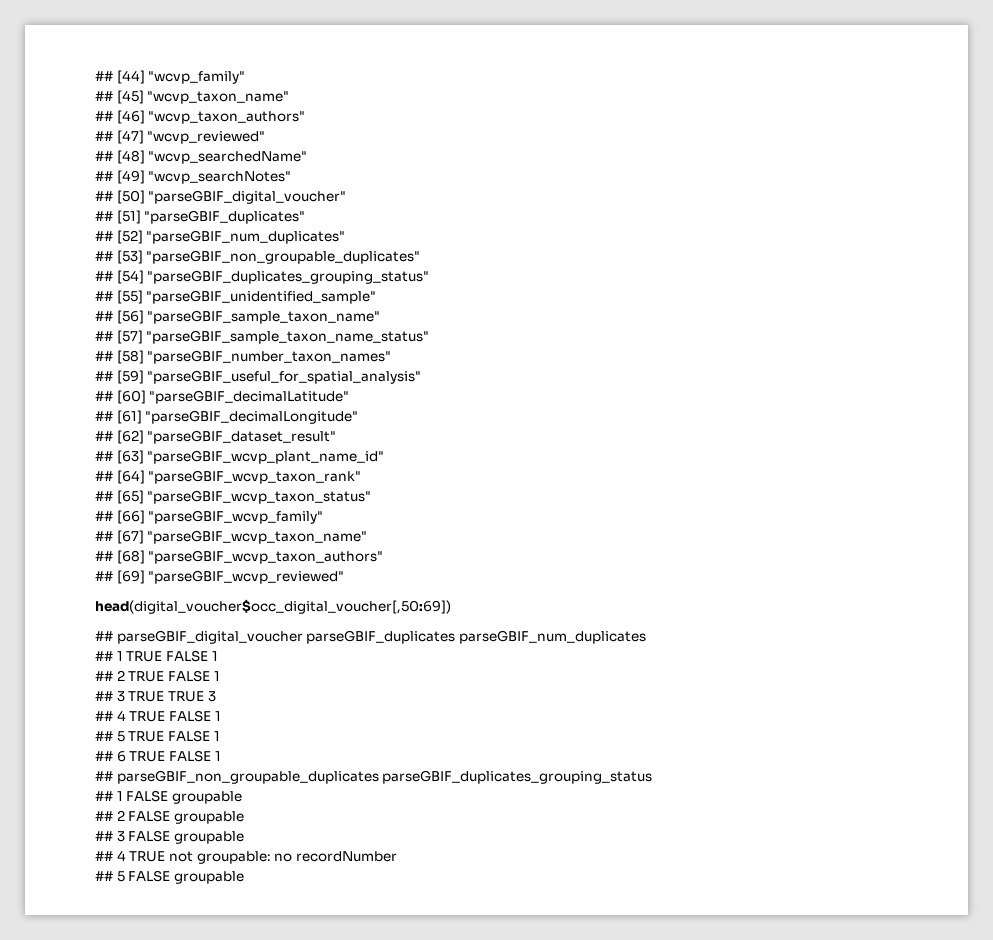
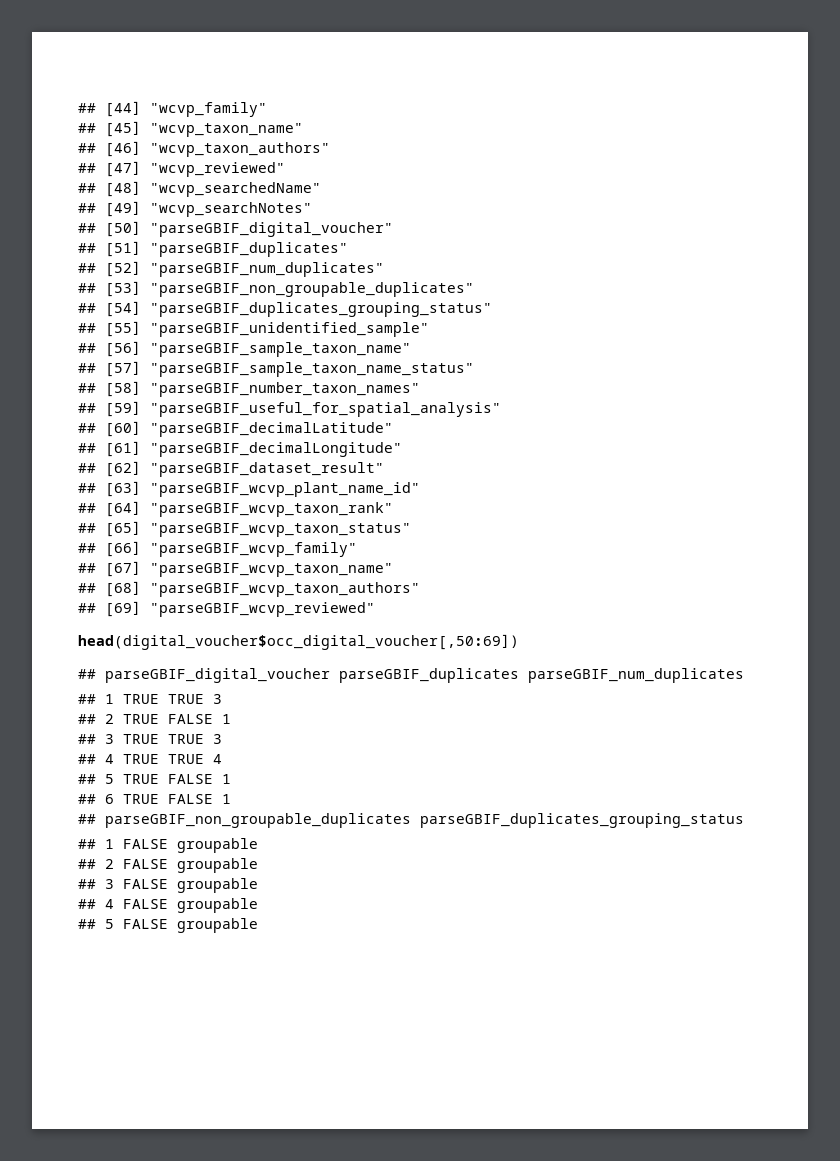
- ## 1 TRUE FALSE 1
+ ## 1 TRUE TRUE 3
- ## 4 TRUE FALSE 1
+ ## 4 TRUE TRUE 4
- ## 4 TRUE not groupable: no recordNumber
+ ## 4 FALSE groupable

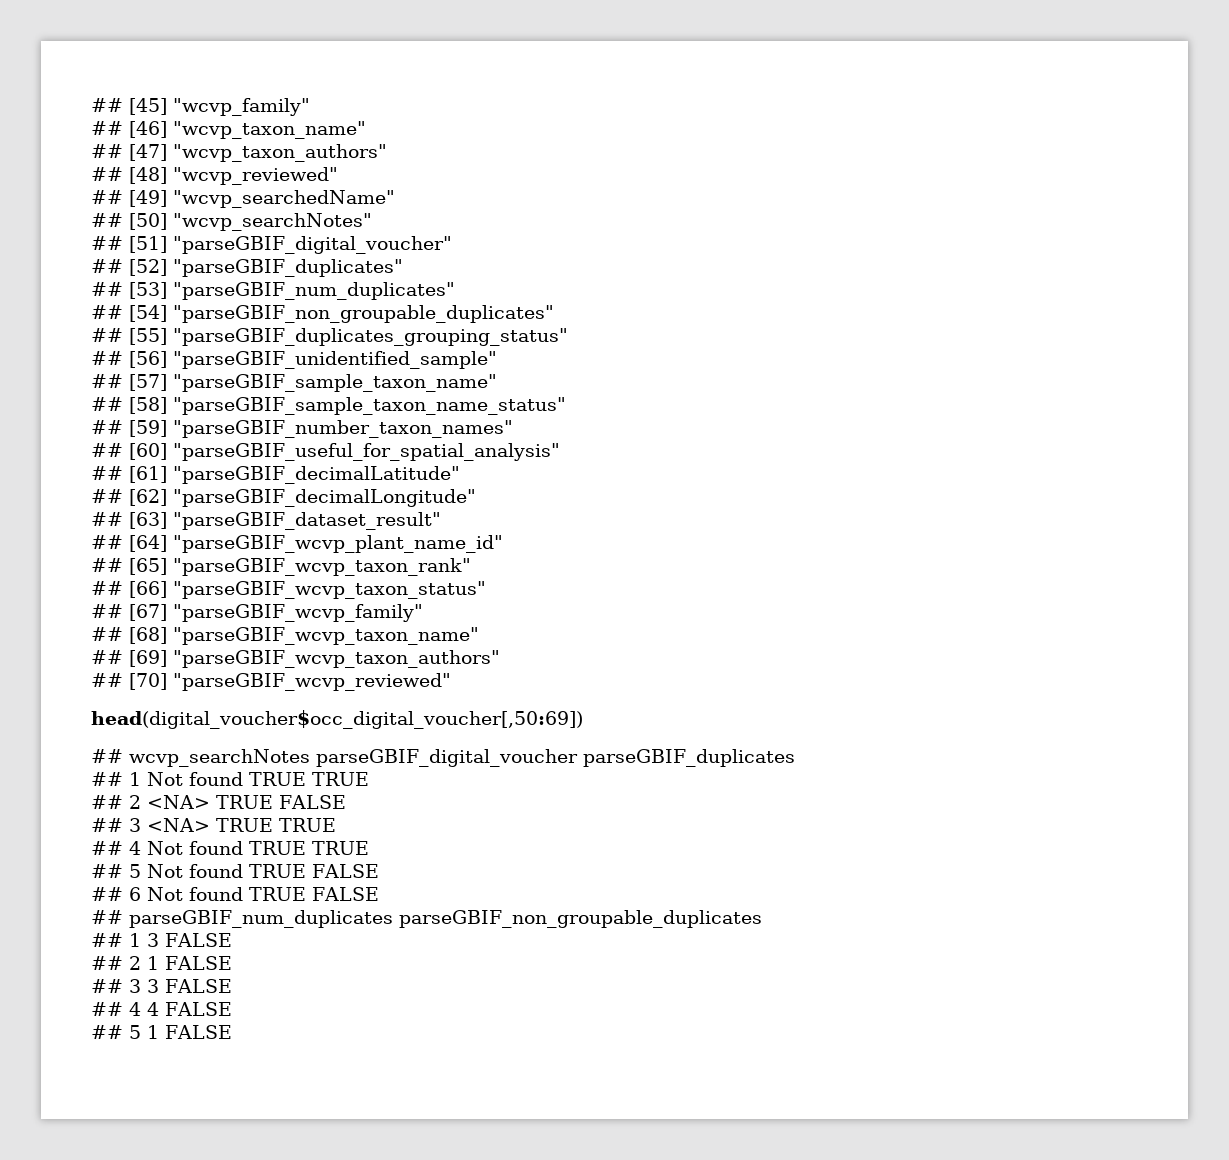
- ## [44] "wcvp_family"
+ ## [45] "wcvp_family"
- ## [45] "wcvp_taxon_name"
+ ## [46] "wcvp_taxon_name"
- ## [46] "wcvp_taxon_authors"
+ ## [47] "wcvp_taxon_authors"
- ## [47] "wcvp_reviewed"
+ ## [48] "wcvp_reviewed"
- ## [48] "wcvp_searchedName"
+ ## [49] "wcvp_searchedName"
- ## [49] "wcvp_searchNotes"
+ ## [50] "wcvp_searchNotes"
- ## [50] "parseGBIF_digital_voucher"
+ ## [51] "parseGBIF_digital_voucher"
- ## [51] "parseGBIF_duplicates"
+ ## [52] "parseGBIF_duplicates"
- ## [52] "parseGBIF_num_duplicates"
+ ## [53] "parseGBIF_num_duplicates"
- ## [53] "parseGBIF_non_groupable_duplicates"
+ ## [54] "parseGBIF_non_groupable_duplicates"
- ## [54] "parseGBIF_duplicates_grouping_status"
+ ## [55] "parseGBIF_duplicates_grouping_status"
- ## [55] "parseGBIF_unidentified_sample"
+ ## [56] "parseGBIF_unidentified_sample"
- ## [56] "parseGBIF_sample_taxon_name"
+ ## [57] "parseGBIF_sample_taxon_name"
- ## [57] "parseGBIF_sample_taxon_name_status"
+ ## [58] "parseGBIF_sample_taxon_name_status"
- ## [58] "parseGBIF_number_taxon_names"
+ ## [59] "parseGBIF_number_taxon_names"
- ## [59] "parseGBIF_useful_for_spatial_analysis"
+ ## [60] "parseGBIF_useful_for_spatial_analysis"
- ## [60] "parseGBIF_decimalLatitude"
+ ## [61] "parseGBIF_decimalLatitude"
- ## [61] "parseGBIF_decimalLongitude"
+ ## [62] "parseGBIF_decimalLongitude"
- ## [62] "parseGBIF_dataset_result"
+ ## [63] "parseGBIF_dataset_result"
- ## [63] "parseGBIF_wcvp_plant_name_id"
+ ## [64] "parseGBIF_wcvp_plant_name_id"
- ## [64] "parseGBIF_wcvp_taxon_rank"
+ ## [65] "parseGBIF_wcvp_taxon_rank"
- ## [65] "parseGBIF_wcvp_taxon_status"
+ ## [66] "parseGBIF_wcvp_taxon_status"
- ## [66] "parseGBIF_wcvp_family"
+ ## [67] "parseGBIF_wcvp_family"
- ## [67] "parseGBIF_wcvp_taxon_name"
+ ## [68] "parseGBIF_wcvp_taxon_name"
- ## [68] "parseGBIF_wcvp_taxon_authors"
+ ## [69] "parseGBIF_wcvp_taxon_authors"
- ## [69] "parseGBIF_wcvp_reviewed"
+ ## [70] "parseGBIF_wcvp_reviewed"
- ## parseGBIF_digital_voucher parseGBIF_duplicates parseGBIF_num_duplicates
- ## 1 TRUE TRUE 3
- ## 2 TRUE FALSE 1
- ## 3 TRUE TRUE 3
- ## 4 TRUE TRUE 4
- ## 5 TRUE FALSE 1
+ ## wcvp_searchNotes parseGBIF_digital_voucher parseGBIF_duplicates
+ ## 1 Not found TRUE TRUE
+ ## 2 <NA> TRUE FALSE
+ ## 3 <NA> TRUE TRUE
+ ## 4 Not found TRUE TRUE
+ ## 5 Not found TRUE FALSE
- ## 6 TRUE FALSE 1
- ## parseGBIF_non_groupable_duplicates parseGBIF_duplicates_grouping_status
- ## 1 FALSE groupable
- ## 2 FALSE groupable
- ## 3 FALSE groupable
- ## 4 FALSE groupable
- ## 5 FALSE groupable
+ ## 6 Not found TRUE FALSE
+ ## parseGBIF_num_duplicates parseGBIF_non_groupable_duplicates
+ ## 1 3 FALSE
+ ## 2 1 FALSE
+ ## 3 3 FALSE
+ ## 4 4 FALSE
+ ## 5 1 FALSE

